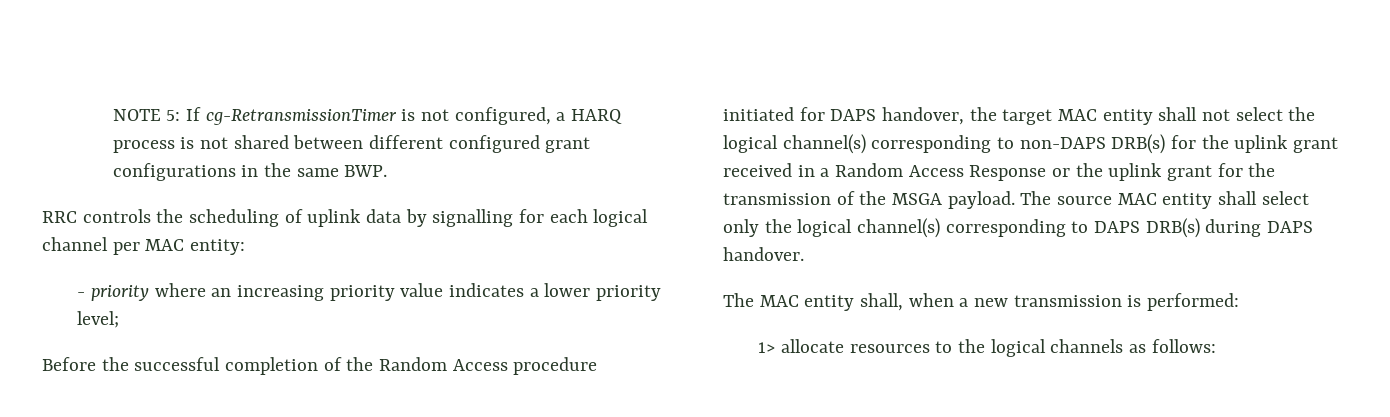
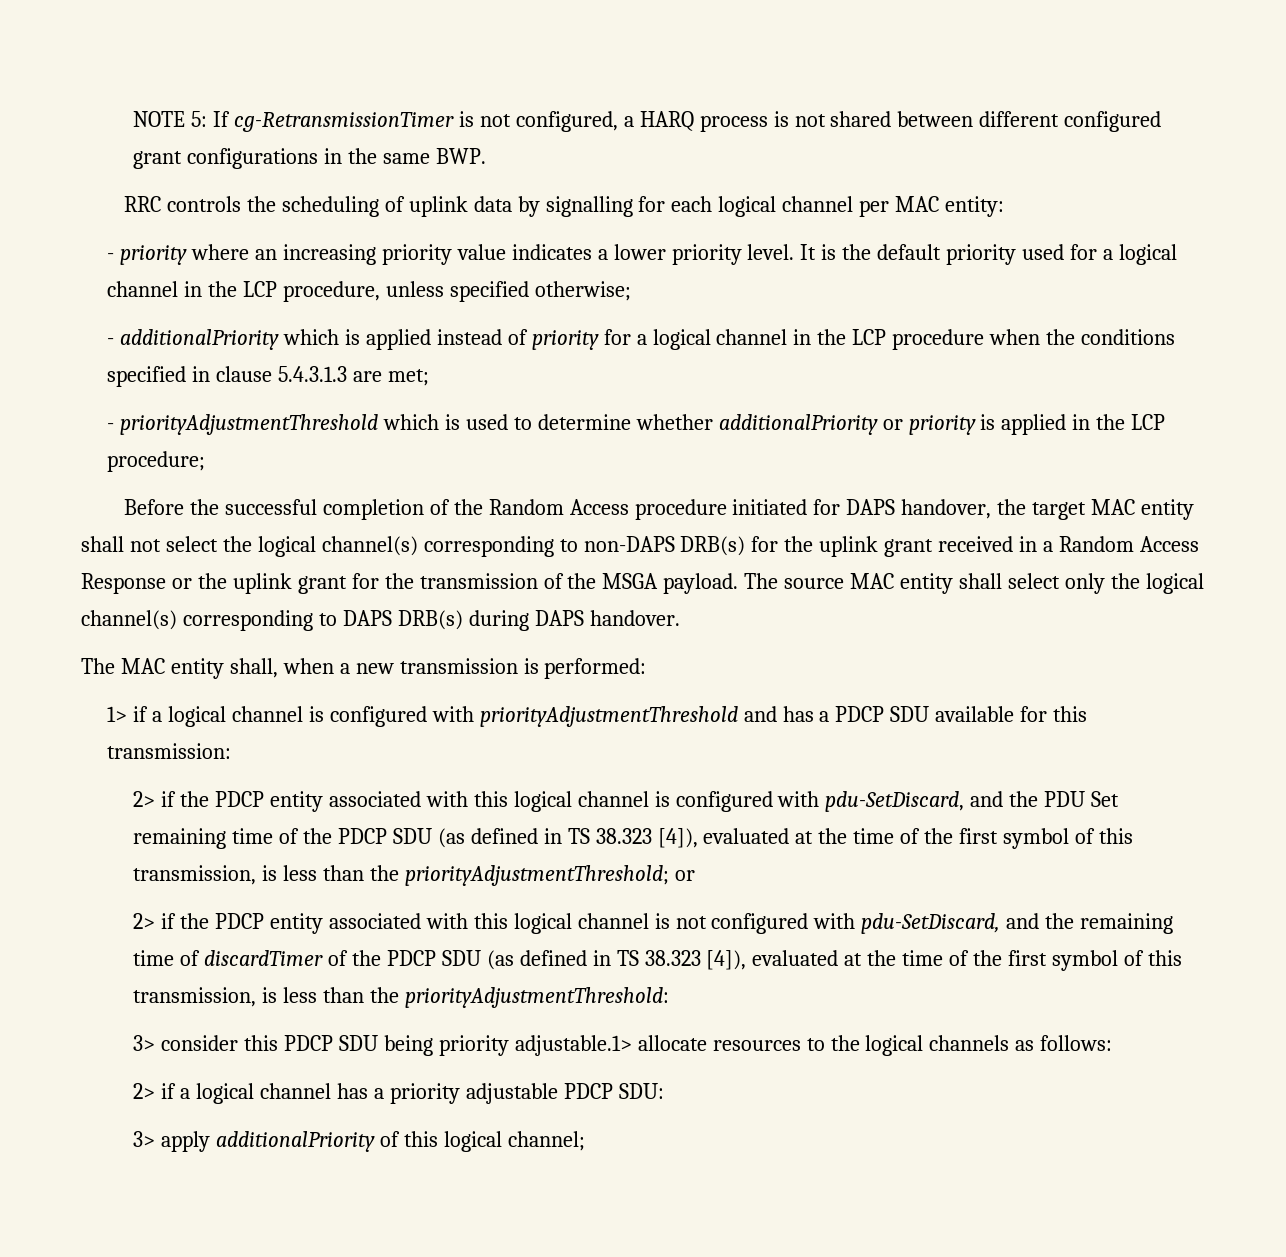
- - priority where an increasing priority value indicates a lower priority level;
+ - priority where an increasing priority value indicates a lower priority level. It is the default priority used for a logical channel in the LCP procedure, unless specified otherwise;
+ - additionalPriority which is applied instead of priority for a logical channel in the LCP procedure when the conditions specified in clause 5.4.3.1.3 are met;
+ - priorityAdjustmentThreshold which is used to determine whether additionalPriority or priority is applied in the LCP procedure;
- 1> allocate resources to the logical channels as follows:
+ 1> if a logical channel is configured with priorityAdjustmentThreshold and has a PDCP SDU available for this transmission:
+ 2> if the PDCP entity associated with this logical channel is configured with pdu-SetDiscard, and the PDU Set remaining time of the PDCP SDU (as defined in TS 38.323 [4]), evaluated at the time of the first symbol of this transmission, is less than the priorityAdjustmentThreshold; or
+ 2> if the PDCP entity associated with this logical channel is not configured with pdu-SetDiscard, and the remaining time of discardTimer of the PDCP SDU (as defined in TS 38.323 [4]), evaluated at the time of the first symbol of this transmission, is less than the priorityAdjustmentThreshold:
+ 3> consider this PDCP SDU being priority adjustable.1> allocate resources to the logical channels as follows:
+ 2> if a logical channel has a priority adjustable PDCP SDU:
+ 3> apply additionalPriority of this logical channel;

